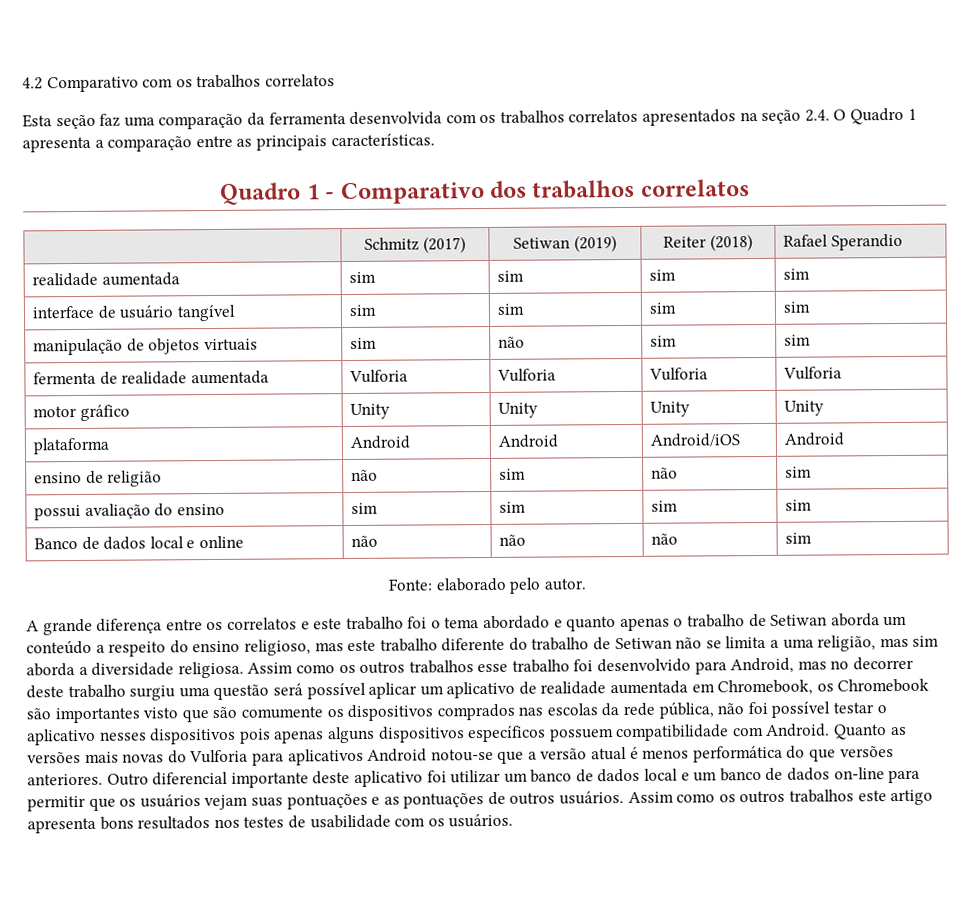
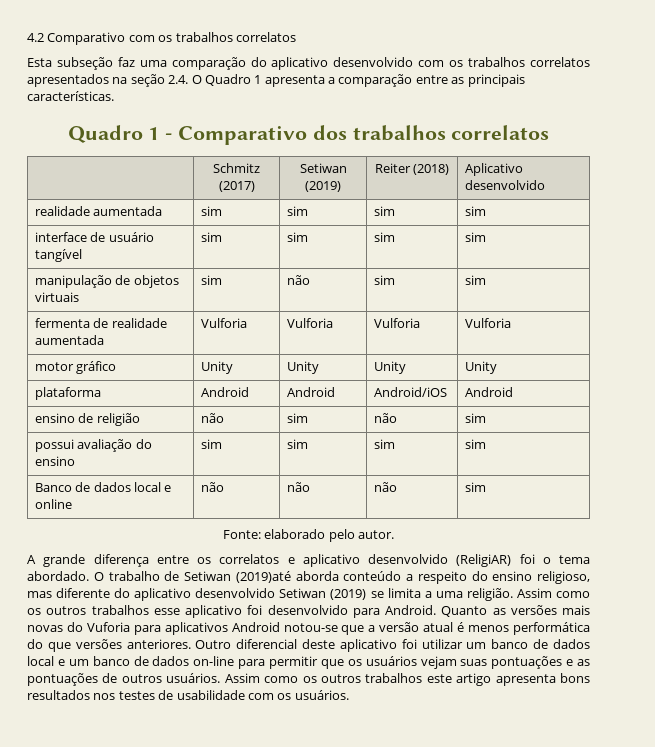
- Esta seção faz uma comparação da ferramenta desenvolvida com os trabalhos correlatos apresentados na seção 2.4. O Quadro 1 apresenta a comparação entre as principais características.
+ Esta subseção faz uma comparação do aplicativo desenvolvido com os trabalhos correlatos apresentados na seção 2.4. O Quadro 1 apresenta a comparação entre as principais características.
- | Schmitz (2017) | Setiwan (2019) | Reiter (2018) | Rafael Sperandio
+ | Schmitz (2017) | Setiwan (2019) | Reiter (2018) | Aplicativo desenvolvido
- A grande diferença entre os correlatos e este trabalho foi o tema abordado e quanto apenas o trabalho de Setiwan aborda um conteúdo a respeito do ensino religioso, mas este trabalho diferente do trabalho de Setiwan não se limita a uma religião, mas sim aborda a diversidade religiosa.
+ A grande diferença entre os correlatos e aplicativo desenvolvido (ReligiAR) foi o tema abordado. O trabalho de Setiwan (2019)até aborda conteúdo a respeito do ensino religioso, mas diferente do aplicativo desenvolvido Setiwan (2019) se limita a uma religião.
- Assim como os outros trabalhos esse trabalho foi desenvolvido para Android, mas no decorrer deste trabalho surgiu uma questão será possível aplicar um aplicativo de realidade aumentada em Chromebook, os Chromebook são importantes visto que são comumente os dispositivos comprados nas escolas da rede pública, não foi possível testar o aplicativo nesses dispositivos pois apenas alguns dispositivos específicos possuem compatibilidade com Android.
+ Assim como os outros trabalhos esse aplicativo foi desenvolvido para Android.
- Quanto as versões mais novas do Vulforia para aplicativos Android notou-se que a versão atual é menos performática do que versões anteriores.
+ Quanto as versões mais novas do Vuforia para aplicativos Android notou-se que a versão atual é menos performática do que versões anteriores.
- Outro diferencial importante deste aplicativo foi utilizar um banco de dados local e um banco de dados on-line para permitir que os usuários vejam suas pontuações e as pontuações de outros usuários.
+ Outro diferencial deste aplicativo foi utilizar um banco de dados local e um banco de dados on-line para permitir que os usuários vejam suas pontuações e as pontuações de outros usuários.

